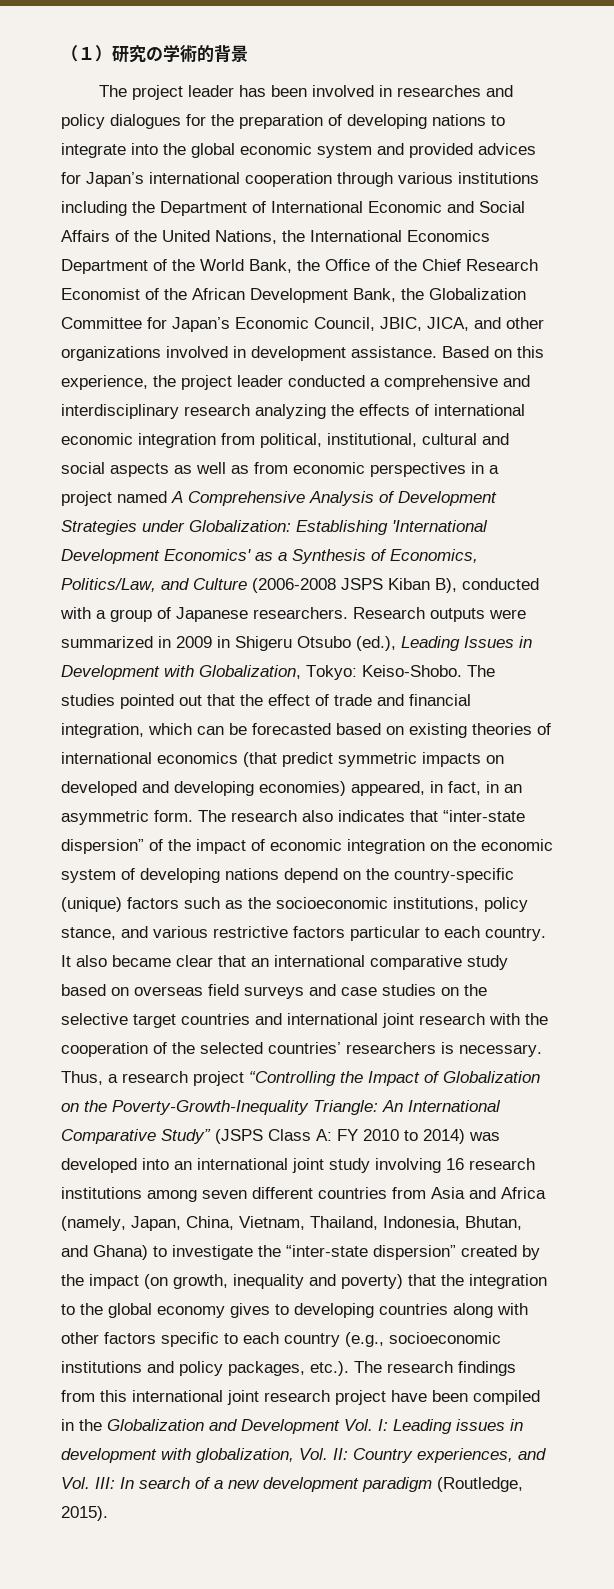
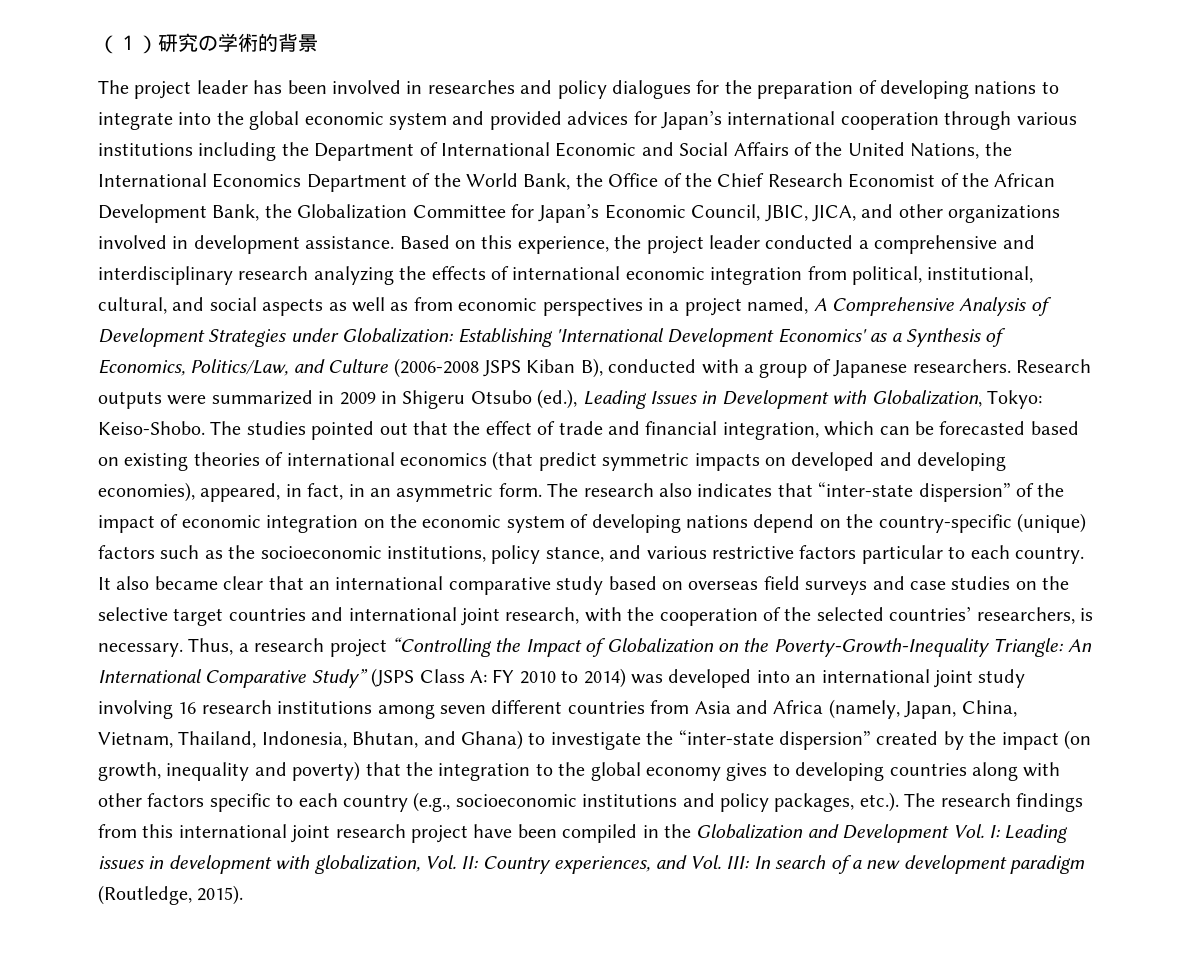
- Based on this experience, the project leader conducted a comprehensive and interdisciplinary research analyzing the effects of international economic integration from political, institutional, cultural and social aspects as well as from economic perspectives in a project named A Comprehensive Analysis of Development Strategies under Globalization:
+ Based on this experience, the project leader conducted a comprehensive and interdisciplinary research analyzing the effects of international economic integration from political, institutional, cultural, and social aspects as well as from economic perspectives in a project named, A Comprehensive Analysis of Development Strategies under Globalization:
- The studies pointed out that the effect of trade and financial integration, which can be forecasted based on existing theories of international economics (that predict symmetric impacts on developed and developing economies) appeared, in fact, in an asymmetric form.
+ The studies pointed out that the effect of trade and financial integration, which can be forecasted based on existing theories of international economics (that predict symmetric impacts on developed and developing economies), appeared, in fact, in an asymmetric form.
- It also became clear that an international comparative study based on overseas field surveys and case studies on the selective target countries and international joint research with the cooperation of the selected countries’ researchers is necessary.
+ It also became clear that an international comparative study based on overseas field surveys and case studies on the selective target countries and international joint research, with the cooperation of the selected countries’ researchers, is necessary.

